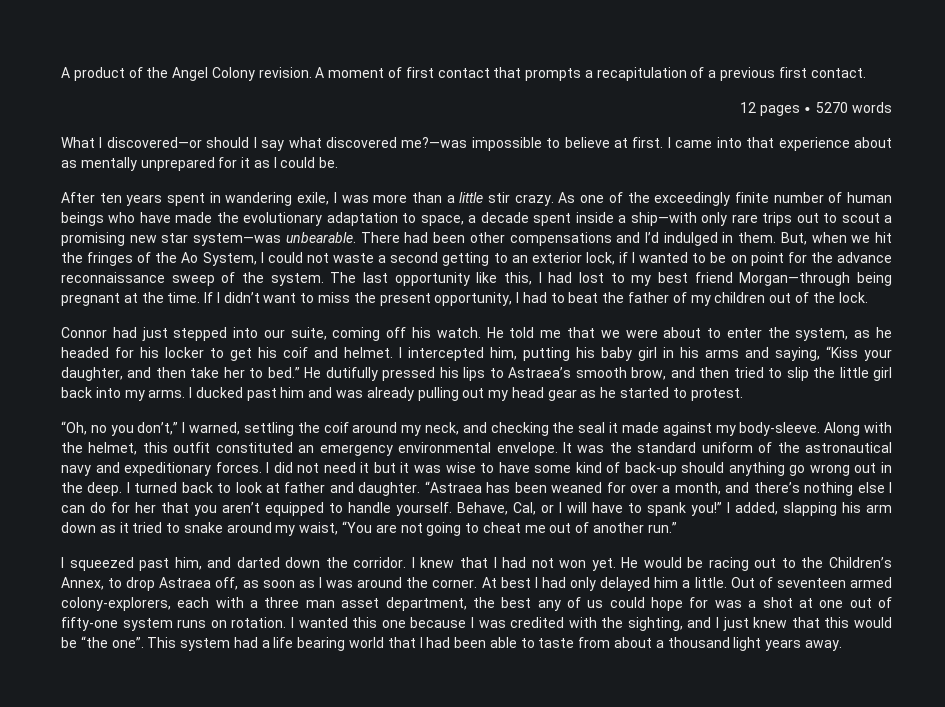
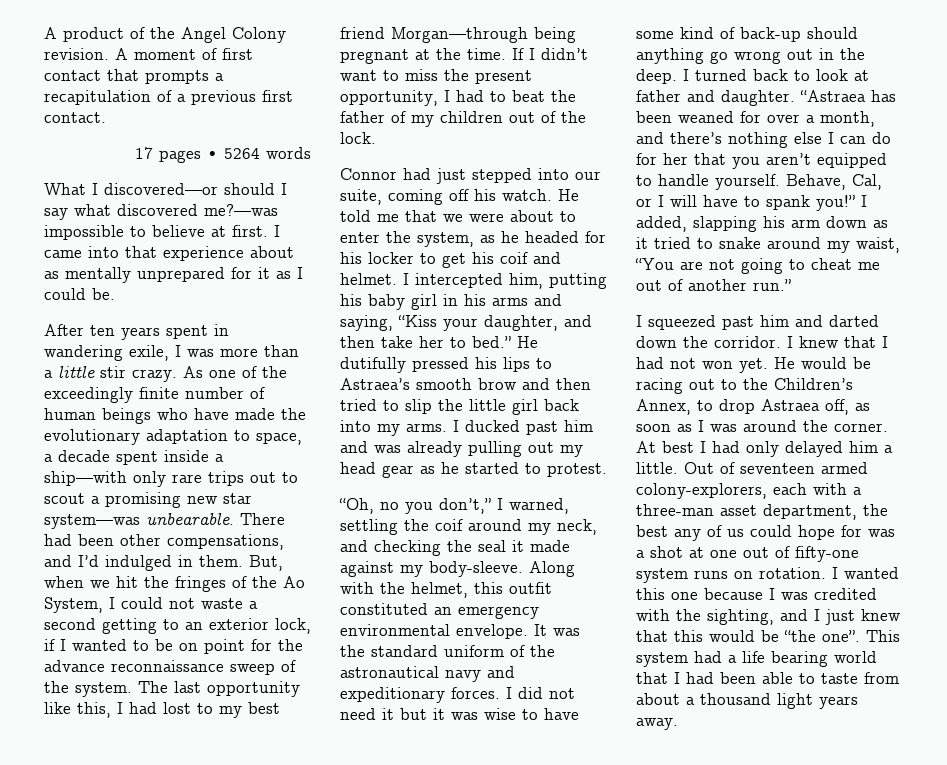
- 12 pages ∙ 5270 words
+ 17 pages ∙ 5264 words
- There had been other compensations and I’d indulged in them.
+ There had been other compensations, and I’d indulged in them.
- He dutifully pressed his lips to Astraea’s smooth brow, and then tried to slip the little girl back into my arms.
+ He dutifully pressed his lips to Astraea’s smooth brow and then tried to slip the little girl back into my arms.
- I squeezed past him, and darted down the corridor.
+ I squeezed past him and darted down the corridor.
- Out of seventeen armed colony-explorers, each with a three man asset department, the best any of us could hope for was a shot at one out of fifty-one system runs on rotation.
+ Out of seventeen armed colony-explorers, each with a three-man asset department, the best any of us could hope for was a shot at one out of fifty-one system runs on rotation.

